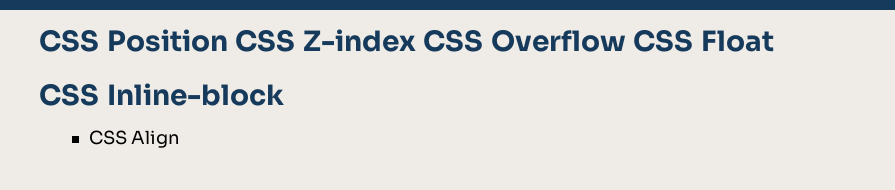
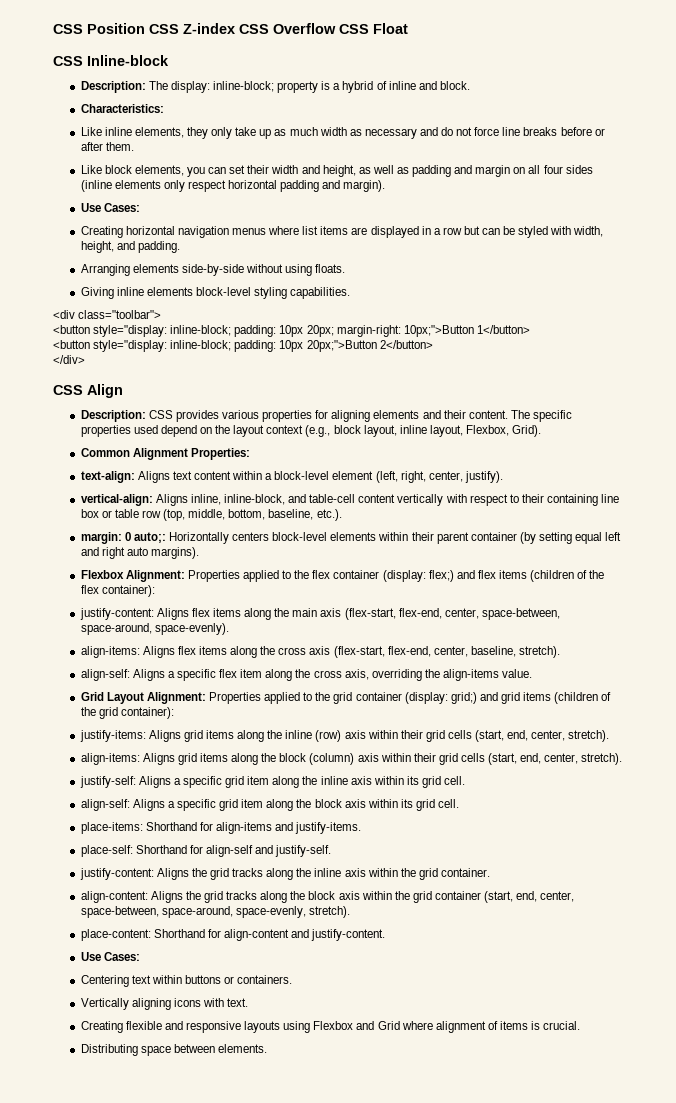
+ Description: The display: inline-block; property is a hybrid of inline and block.
+ Characteristics:
+ Like inline elements, they only take up as much width as necessary and do not force line breaks before or after them.
+ Like block elements, you can set their width and height, as well as padding and margin on all four sides (inline elements only respect horizontal padding and margin).
+ Use Cases:
+ Creating horizontal navigation menus where list items are displayed in a row but can be styled with width, height, and padding.
+ Arranging elements side-by-side without using floats.
+ Giving inline elements block-level styling capabilities.
+ <div class="toolbar">
+ <button style="display: inline-block; padding: 10px 20px; margin-right: 10px;">Button 1</button>
+ <button style="display: inline-block; padding: 10px 20px;">Button 2</button>
+ </div>
  CSS Align
+ Description: CSS provides various properties for aligning elements and their content. The specific properties used depend on the layout context (e.g., block layout, inline layout, Flexbox, Grid).
+ Common Alignment Properties:
+ text-align: Aligns text content within a block-level element (left, right, center, justify).
+ vertical-align: Aligns inline, inline-block, and table-cell content vertically with respect to their containing line box or table row (top, middle, bottom, baseline, etc.).
+ margin: 0 auto;: Horizontally centers block-level elements within their parent container (by setting equal left and right auto margins).
+ Flexbox Alignment: Properties applied to the flex container (display: flex;) and flex items (children of the flex container):
+ justify-content: Aligns flex items along the main axis (flex-start, flex-end, center, space-between, space-around, space-evenly).
+ align-items: Aligns flex items along the cross axis (flex-start, flex-end, center, baseline, stretch).
+ align-self: Aligns a specific flex item along the cross axis, overriding the align-items value.
+ Grid Layout Alignment: Properties applied to the grid container (display: grid;) and grid items (children of the grid container):
+ justify-items: Aligns grid items along the inline (row) axis within their grid cells (start, end, center, stretch).
+ align-items: Aligns grid items along the block (column) axis within their grid cells (start, end, center, stretch).
+ justify-self: Aligns a specific grid item along the inline axis within its grid cell.
+ align-self: Aligns a specific grid item along the block axis within its grid cell.
+ place-items: Shorthand for align-items and justify-items.
+ place-self: Shorthand for align-self and justify-self.
+ justify-content: Aligns the grid tracks along the inline axis within the grid container.
+ align-content: Aligns the grid tracks along the block axis within the grid container (start, end, center, space-between, space-around, space-evenly, stretch).
+ place-content: Shorthand for align-content and justify-content.
+ Use Cases:
+ Centering text within buttons or containers.
+ Vertically aligning icons with text.
+ Creating flexible and responsive layouts using Flexbox and Grid where alignment of items is crucial.
+ Distributing space between elements.

